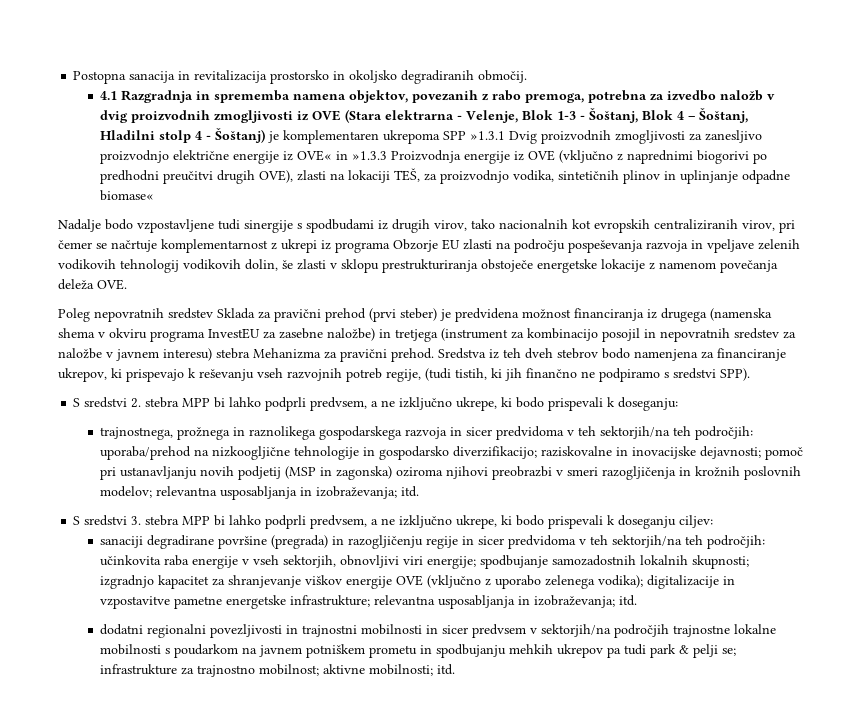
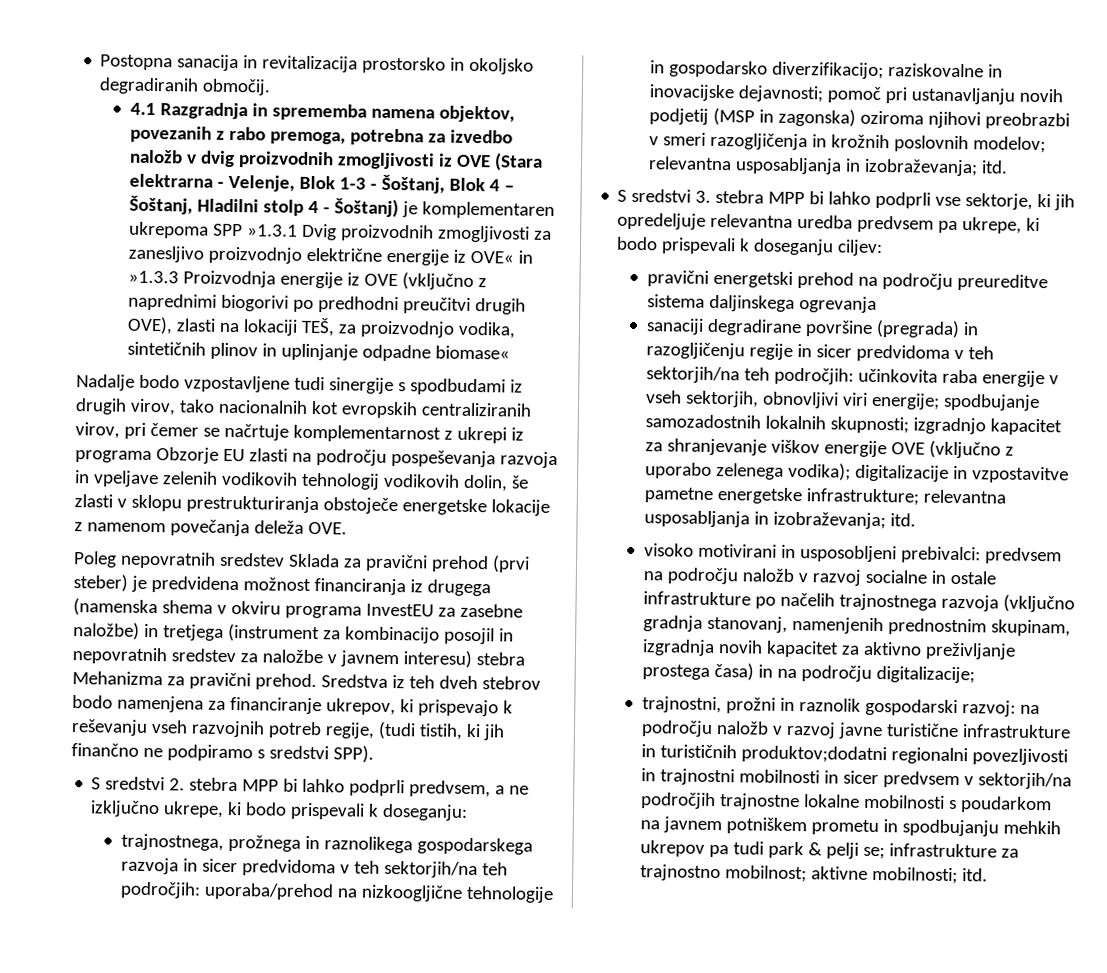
- S sredstvi 3. stebra MPP bi lahko podprli predvsem, a ne izključno ukrepe, ki bodo prispevali k doseganju ciljev:
+ S sredstvi 3. stebra MPP bi lahko podprli vse sektorje, ki jih opredeljuje relevantna uredba predvsem pa ukrepe, ki bodo prispevali k doseganju ciljev:
+ pravični energetski prehod na področju preureditve sistema daljinskega ogrevanja
- dodatni regionalni povezljivosti in trajnostni mobilnosti in sicer predvsem v sektorjih/na področjih trajnostne lokalne mobilnosti s poudarkom na javnem potniškem prometu in spodbujanju mehkih ukrepov pa tudi park & pelji se; infrastrukture za trajnostno mobilnost; aktivne mobilnosti; itd.
+ visoko motivirani in usposobljeni prebivalci: predvsem na področju naložb v razvoj socialne in ostale infrastrukture po načelih trajnostnega razvoja (vključno gradnja stanovanj, namenjenih prednostnim skupinam, izgradnja novih kapacitet za aktivno preživljanje prostega časa) in na področju digitalizacije;
+ trajnostni, prožni in raznolik gospodarski razvoj: na področju naložb v razvoj javne turistične infrastrukture in turističnih produktov;dodatni regionalni povezljivosti in trajnostni mobilnosti in sicer predvsem v sektorjih/na področjih trajnostne lokalne mobilnosti s poudarkom na javnem potniškem prometu in spodbujanju mehkih ukrepov pa tudi park & pelji se; infrastrukture za trajnostno mobilnost; aktivne mobilnosti; itd.

